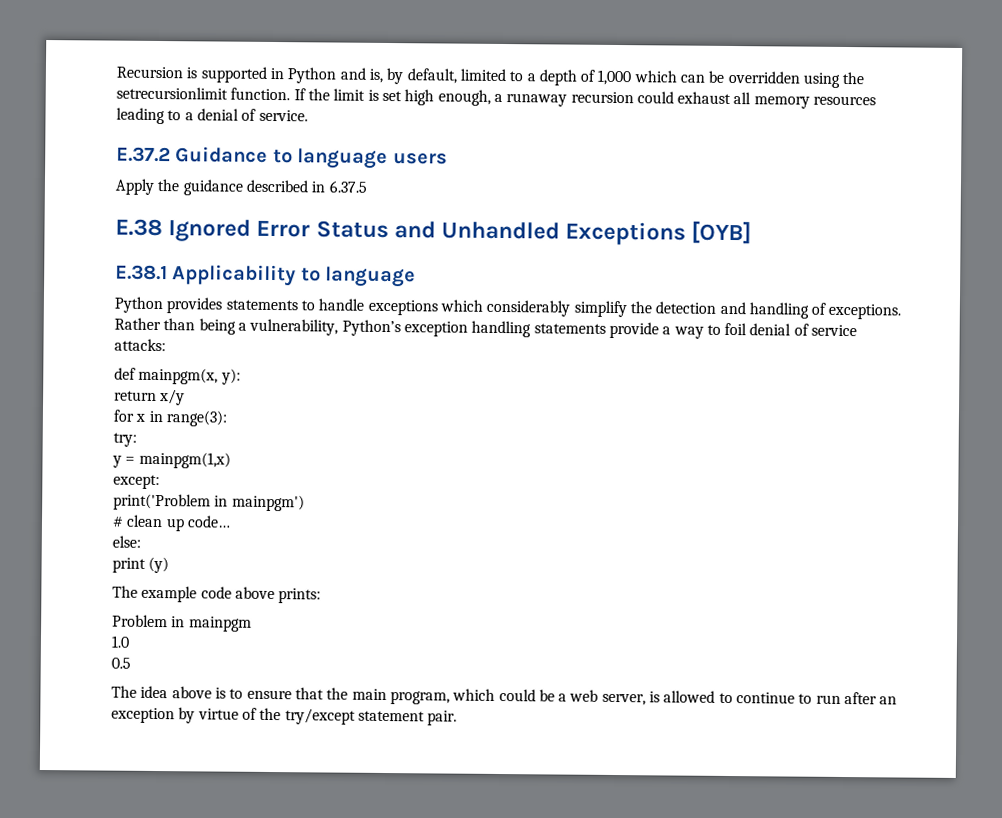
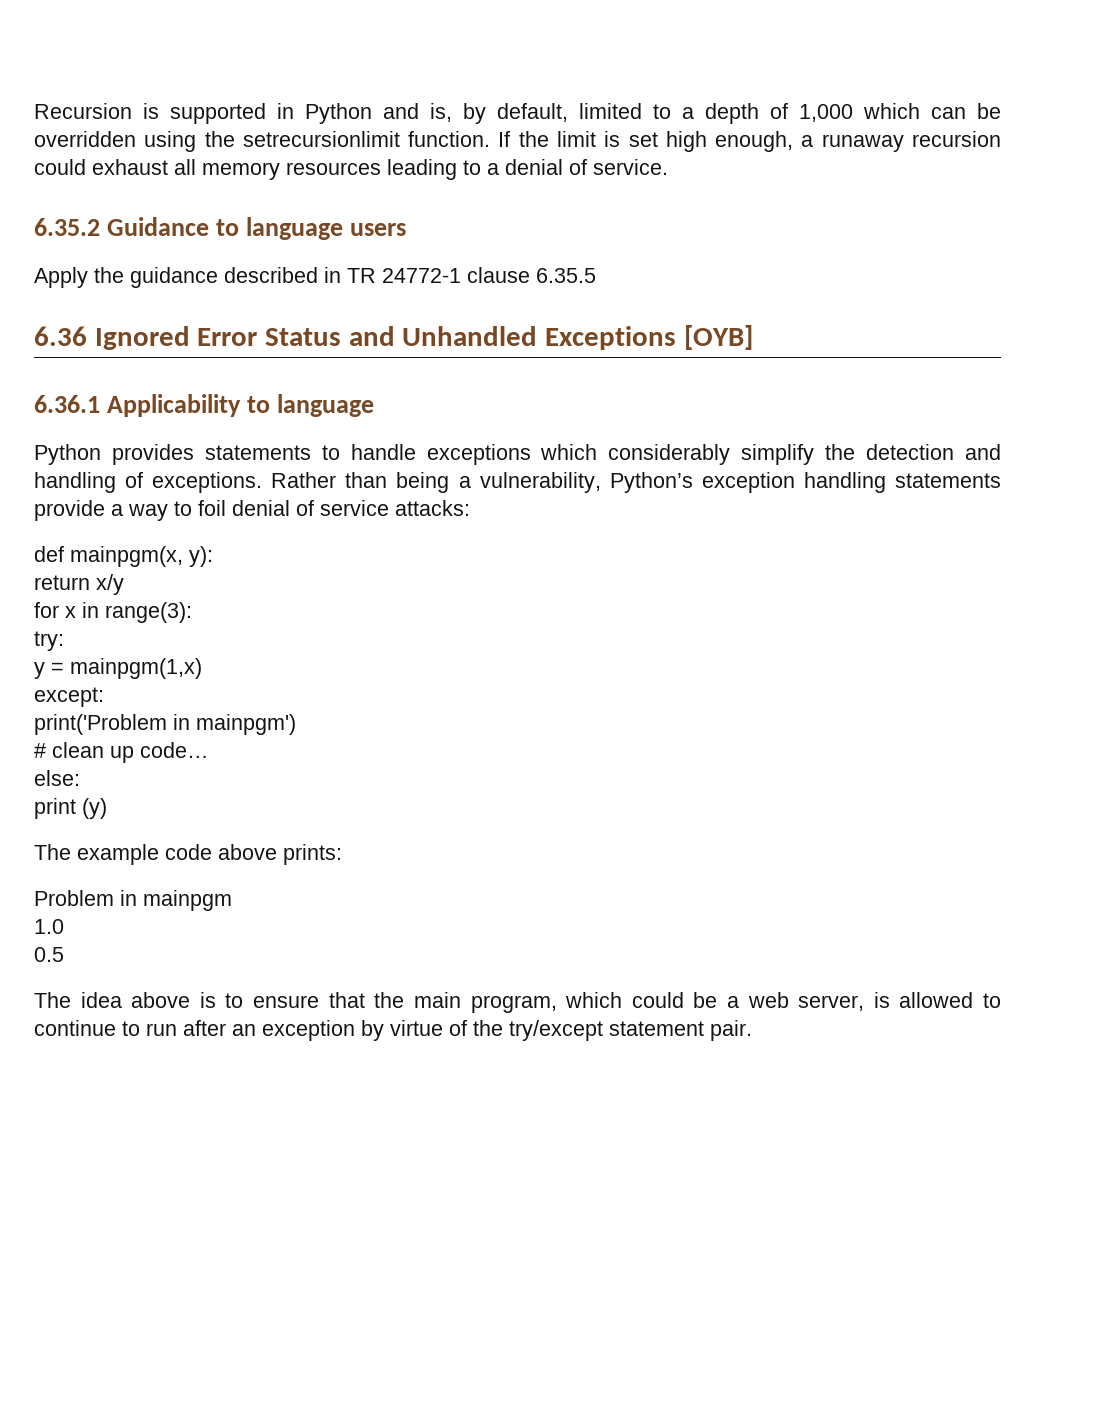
- E.37.2 Guidance to language users
+ 6.35.2 Guidance to language users
- Apply the guidance described in 6.37.5
- E.38 Ignored Error Status and Unhandled Exceptions [OYB]
+ Apply the guidance described in TR 24772-1 clause 6.35.5
+ 6.36 Ignored Error Status and Unhandled Exceptions [OYB]
- E.38.1 Applicability to language
+ 6.36.1 Applicability to language

